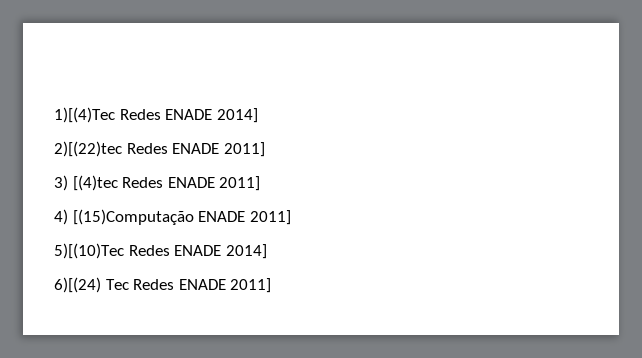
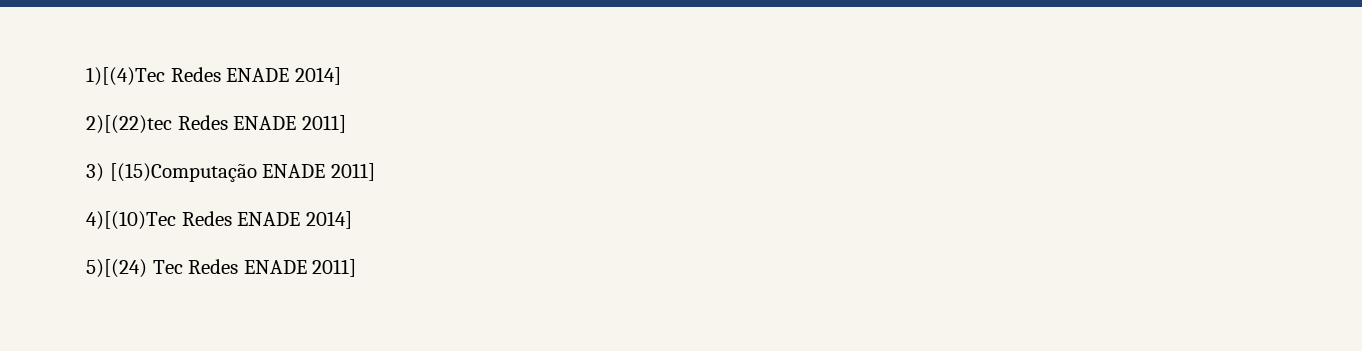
- 3) [(4)tec Redes ENADE 2011]
- 4) [(15)Computação ENADE 2011]
+ 3) [(15)Computação ENADE 2011]
- 5)[(10)Tec Redes ENADE 2014]
- 6)[(24) Tec Redes ENADE 2011]
+ 4)[(10)Tec Redes ENADE 2014]
+ 5)[(24) Tec Redes ENADE 2011]

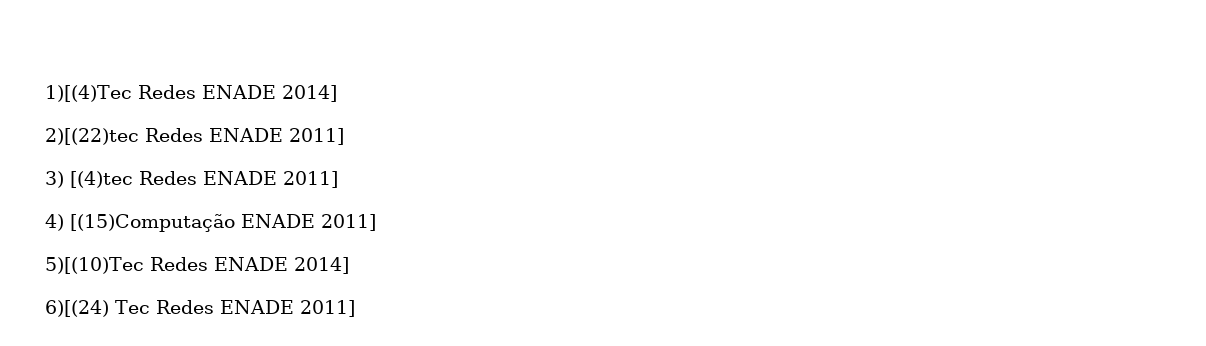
- 3) [(15)Computação ENADE 2011]
+ 3) [(4)tec Redes ENADE 2011]
+ 4) [(15)Computação ENADE 2011]
- 4)[(10)Tec Redes ENADE 2014]
- 5)[(24) Tec Redes ENADE 2011]
+ 5)[(10)Tec Redes ENADE 2014]
+ 6)[(24) Tec Redes ENADE 2011]

